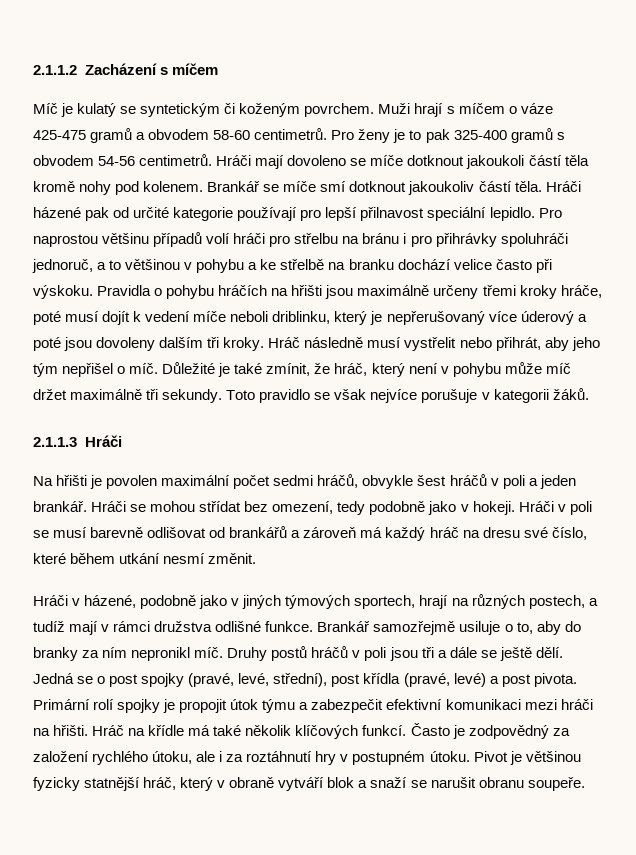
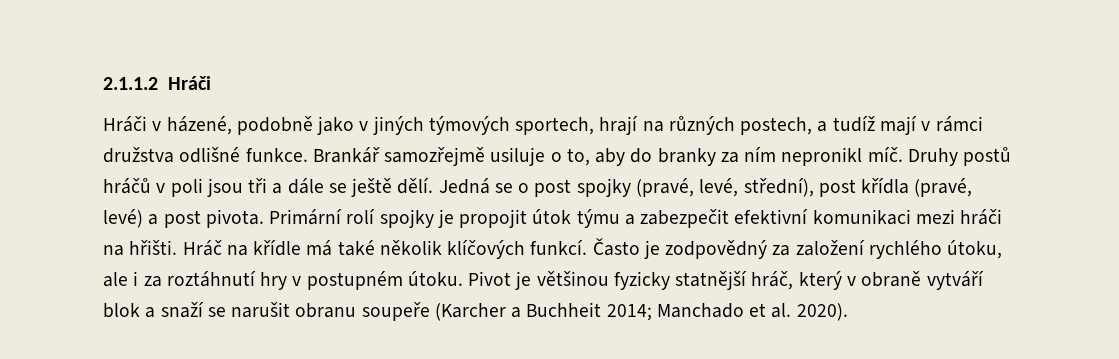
- 2.1.1.2 Zacházení s míčem
- Míč je kulatý se syntetickým či koženým povrchem. Muži hrají s míčem o váze 425-475 gramů a obvodem 58-60 centimetrů. Pro ženy je to pak 325-400 gramů s obvodem 54-56 centimetrů. Hráči mají dovoleno se míče dotknout jakoukoli částí těla kromě nohy pod kolenem. Brankář se míče smí dotknout jakoukoliv částí těla. Hráči házené pak od určité kategorie používají pro lepší přilnavost speciální lepidlo. Pro naprostou většinu případů volí hráči pro střelbu na bránu i pro přihrávky spoluhráči jednoruč, a to většinou v pohybu a ke střelbě na branku dochází velice často při výskoku. Pravidla o pohybu hráčích na hřišti jsou maximálně určeny třemi kroky hráče, poté musí dojít k vedení míče neboli driblinku, který je nepřerušovaný více úderový a poté jsou dovoleny dalším tři kroky. Hráč následně musí vystřelit nebo přihrát, aby jeho tým nepřišel o míč. Důležité je také zmínit, že hráč, který není v pohybu může míč držet maximálně tři sekundy. Toto pravidlo se však nejvíce porušuje v kategorii žáků.
- 2.1.1.3 Hráči
- Na hřišti je povolen maximální počet sedmi hráčů, obvykle šest hráčů v poli a jeden brankář. Hráči se mohou střídat bez omezení, tedy podobně jako v hokeji. Hráči v poli se musí barevně odlišovat od brankářů a zároveň má každý hráč na dresu své číslo, které během utkání nesmí změnit.
+ 2.1.1.2 Hráči
- Pivot je většinou fyzicky statnější hráč, který v obraně vytváří blok a snaží se narušit obranu soupeře.
+ Pivot je většinou fyzicky statnější hráč, který v obraně vytváří blok a snaží se narušit obranu soupeře (Karcher a Buchheit 2014; Manchado et al. 2020).

